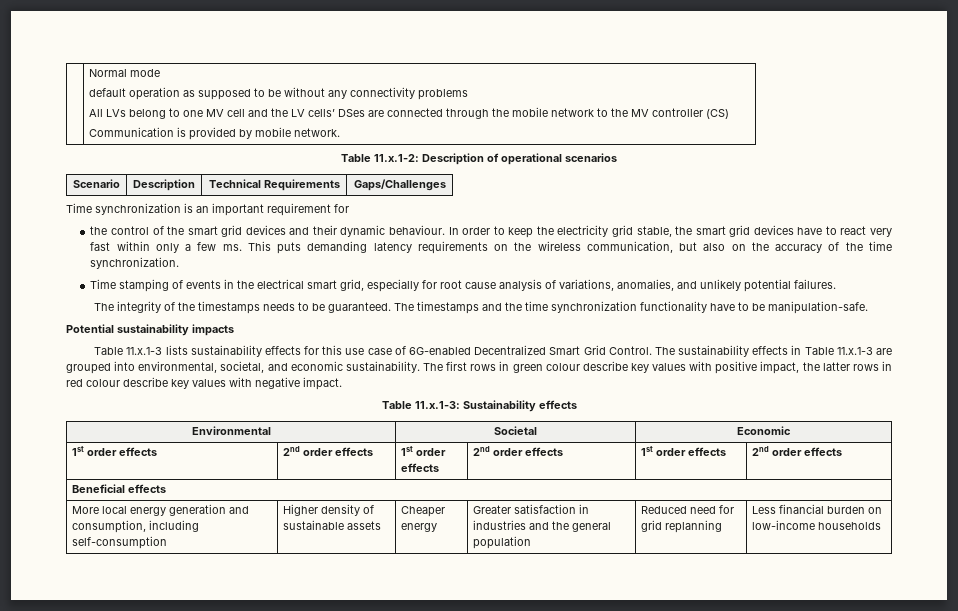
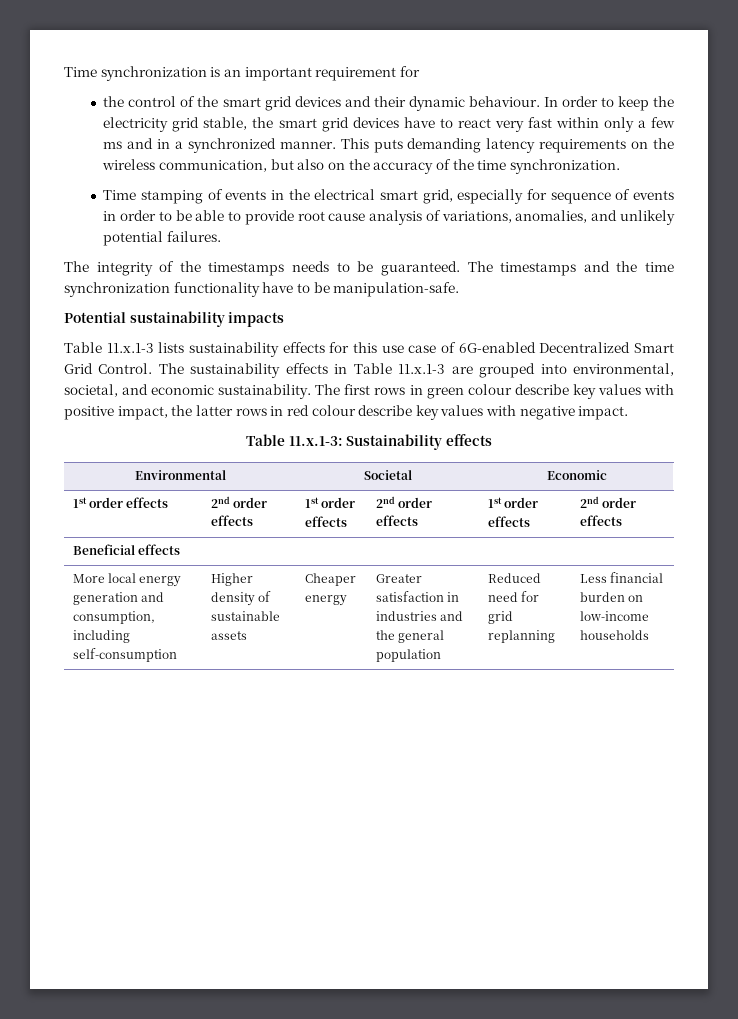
- Normal mode
- default operation as supposed to be without any connectivity problems
- All LVs belong to one MV cell and the LV cells’ DSes are connected through the mobile network to the MV controller (CS)
- Communication is provided by mobile network.
- Table 11.x.1-2: Description of operational scenarios
- Scenario | Description | Technical Requirements | Gaps/Challenges
- In order to keep the electricity grid stable, the smart grid devices have to react very fast within only a few ms.
+ In order to keep the electricity grid stable, the smart grid devices have to react very fast within only a few ms and in a synchronized manner.
- Time stamping of events in the electrical smart grid, especially for root cause analysis of variations, anomalies, and unlikely potential failures.
+ Time stamping of events in the electrical smart grid, especially for sequence of events in order to be able to provide root cause analysis of variations, anomalies, and unlikely potential failures.

